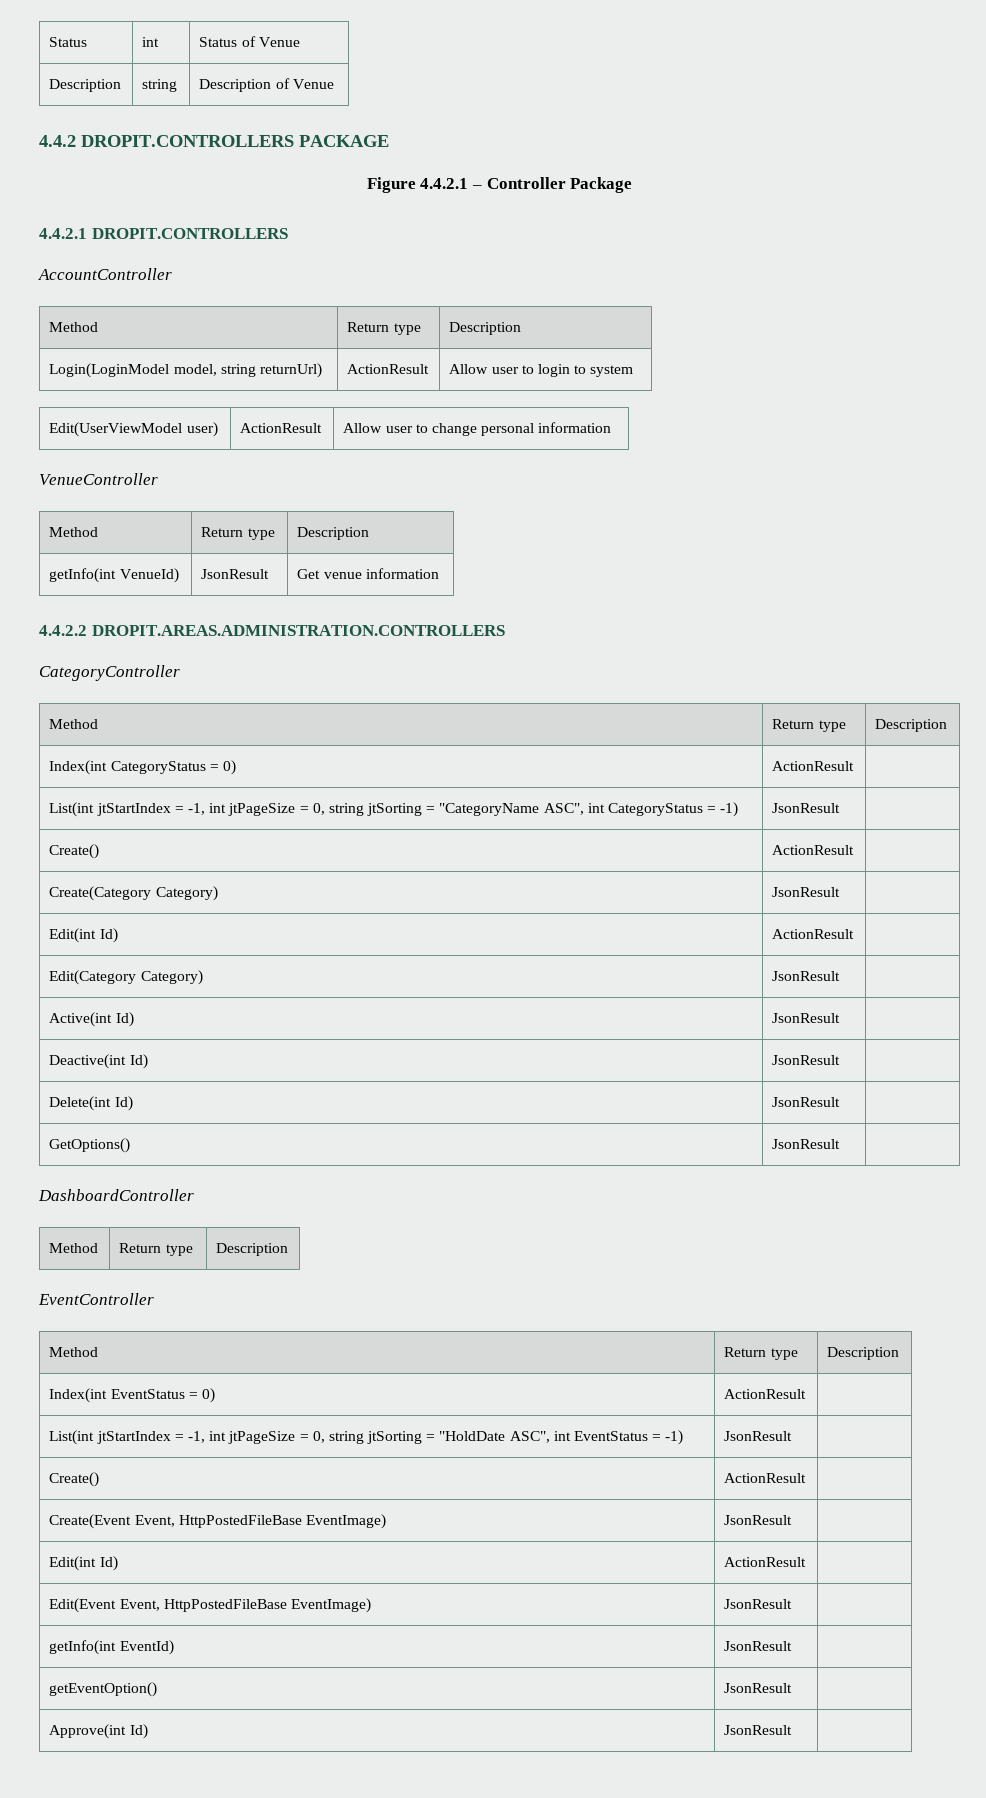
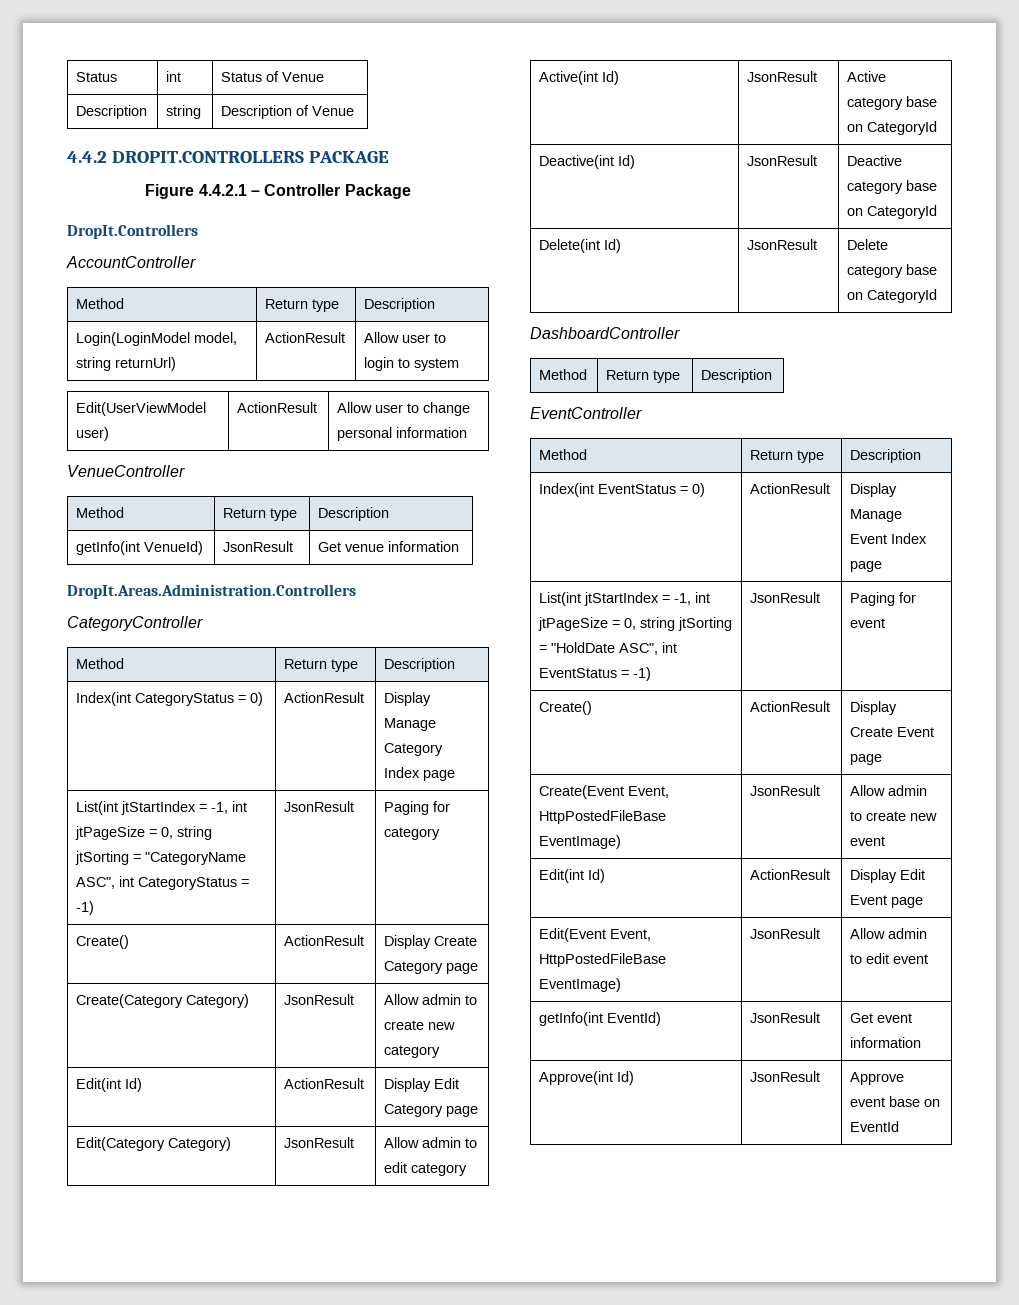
- 4.4.2.1 DROPIT.CONTROLLERS
+ DropIt.Controllers
- 4.4.2.2 DROPIT.AREAS.ADMINISTRATION.CONTROLLERS
+ DropIt.Areas.Administration.Controllers
- Index(int CategoryStatus = 0) | ActionResult |
+ Index(int CategoryStatus = 0) | ActionResult | Display Manage Category Index page
- List(int jtStartIndex = -1, int jtPageSize = 0, string jtSorting = "CategoryName ASC", int CategoryStatus = -1) | JsonResult |
- Create() | ActionResult |
+ List(int jtStartIndex = -1, int jtPageSize = 0, string jtSorting = "CategoryName ASC", int CategoryStatus = -1) | JsonResult | Paging for category
+ Create() | ActionResult | Display Create Category page
- Create(Category Category) | JsonResult |
- Edit(int Id) | ActionResult |
+ Create(Category Category) | JsonResult | Allow admin to create new category
+ Edit(int Id) | ActionResult | Display Edit Category page
- Edit(Category Category) | JsonResult |
- Active(int Id) | JsonResult |
- Deactive(int Id) | JsonResult |
- Delete(int Id) | JsonResult |
- GetOptions() | JsonResult |
+ Edit(Category Category) | JsonResult | Allow admin to edit category
+ Active(int Id) | JsonResult | Active category base on CategoryId
+ Deactive(int Id) | JsonResult | Deactive category base on CategoryId
+ Delete(int Id) | JsonResult | Delete category base on CategoryId
- Index(int EventStatus = 0) | ActionResult |
+ Index(int EventStatus = 0) | ActionResult | Display Manage Event Index page
- List(int jtStartIndex = -1, int jtPageSize = 0, string jtSorting = "HoldDate ASC", int EventStatus = -1) | JsonResult |
- Create() | ActionResult |
+ List(int jtStartIndex = -1, int jtPageSize = 0, string jtSorting = "HoldDate ASC", int EventStatus = -1) | JsonResult | Paging for event
+ Create() | ActionResult | Display Create Event page
- Create(Event Event, HttpPostedFileBase EventImage) | JsonResult |
- Edit(int Id) | ActionResult |
+ Create(Event Event, HttpPostedFileBase EventImage) | JsonResult | Allow admin to create new event
+ Edit(int Id) | ActionResult | Display Edit Event page
- Edit(Event Event, HttpPostedFileBase EventImage) | JsonResult |
+ Edit(Event Event, HttpPostedFileBase EventImage) | JsonResult | Allow admin to edit event
- getInfo(int EventId) | JsonResult |
- getEventOption() | JsonResult |
+ getInfo(int EventId) | JsonResult | Get event information
- Approve(int Id) | JsonResult |
+ Approve(int Id) | JsonResult | Approve event base on EventId

